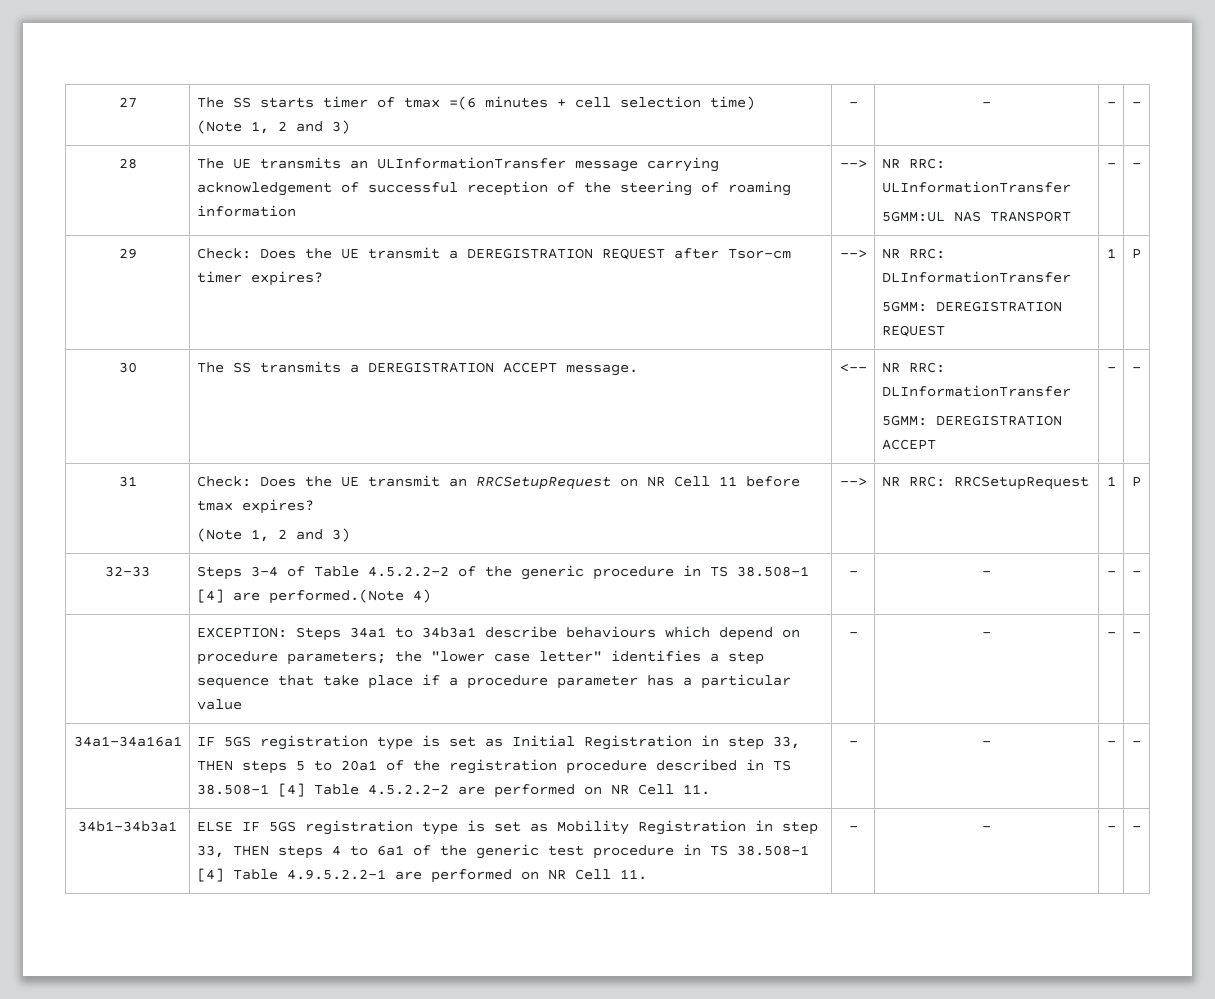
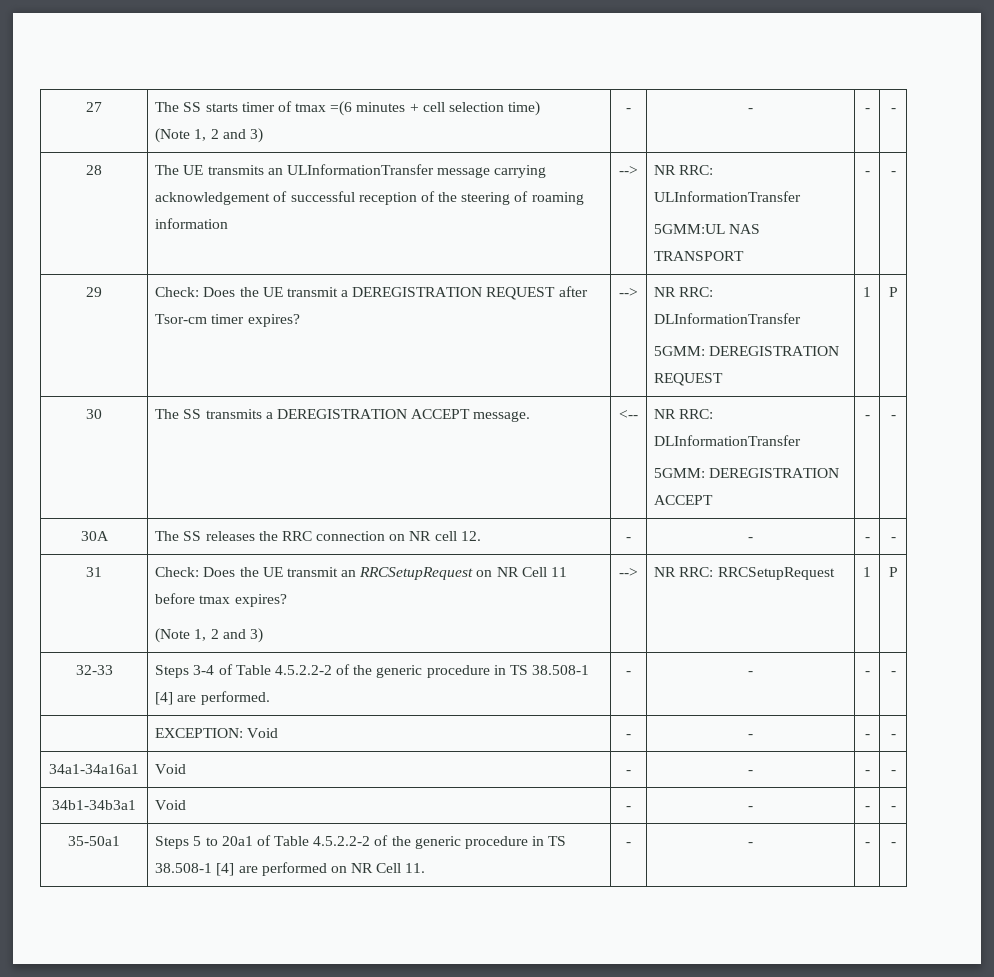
+ 30A | The SS releases the RRC connection on NR cell 12. | - | - | - | -
- 32-33 | Steps 3-4 of Table 4.5.2.2-2 of the generic procedure in TS 38.508-1 [4] are performed.(Note 4) | - | - | - | -
+ 32-33 | Steps 3-4 of Table 4.5.2.2-2 of the generic procedure in TS 38.508-1 [4] are performed. | - | - | - | -
- | EXCEPTION: Steps 34a1 to 34b3a1 describe behaviours which depend on procedure parameters; the "lower case letter" identifies a step sequence that take place if a procedure parameter has a particular value | - | - | - | -
+ | EXCEPTION: Void | - | - | - | -
- 34a1-34a16a1 | IF 5GS registration type is set as Initial Registration in step 33, THEN steps 5 to 20a1 of the registration procedure described in TS 38.508-1 [4] Table 4.5.2.2-2 are performed on NR Cell 11. | - | - | - | -
+ 34a1-34a16a1 | Void | - | - | - | -
+ 34b1-34b3a1 | Void | - | - | - | -
+ 35-50a1 | Steps 5 to 20a1 of Table 4.5.2.2-2 of the generic procedure in TS 38.508-1 [4] are performed on NR Cell 11. | - | - | - | -
- 34b1-34b3a1 | ELSE IF 5GS registration type is set as Mobility Registration in step 33, THEN steps 4 to 6a1 of the generic test procedure in TS 38.508-1 [4] Table 4.9.5.2.2-1 are performed on NR Cell 11. | - | - | - | -

